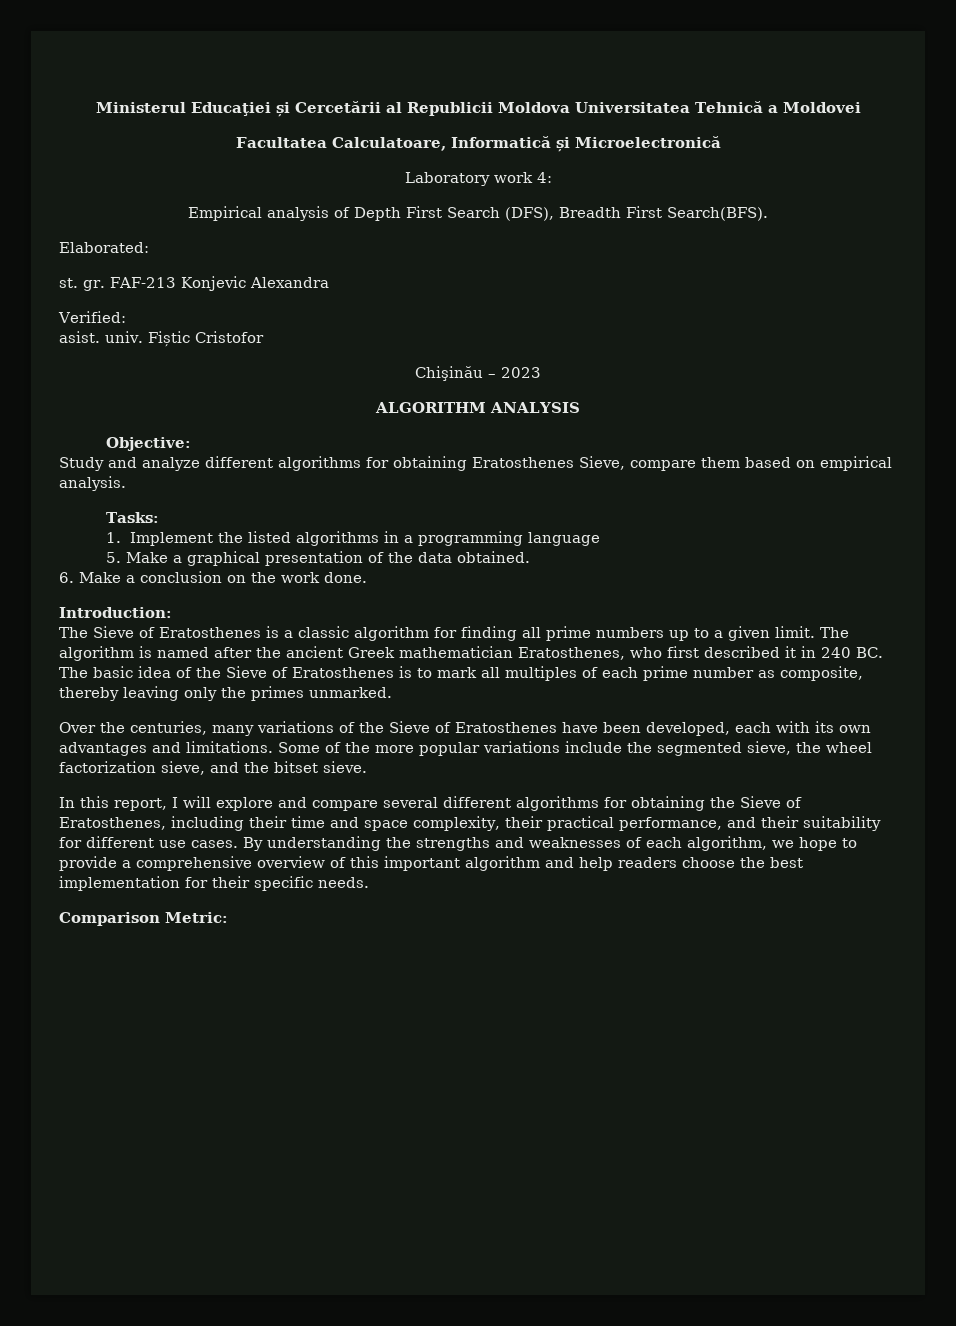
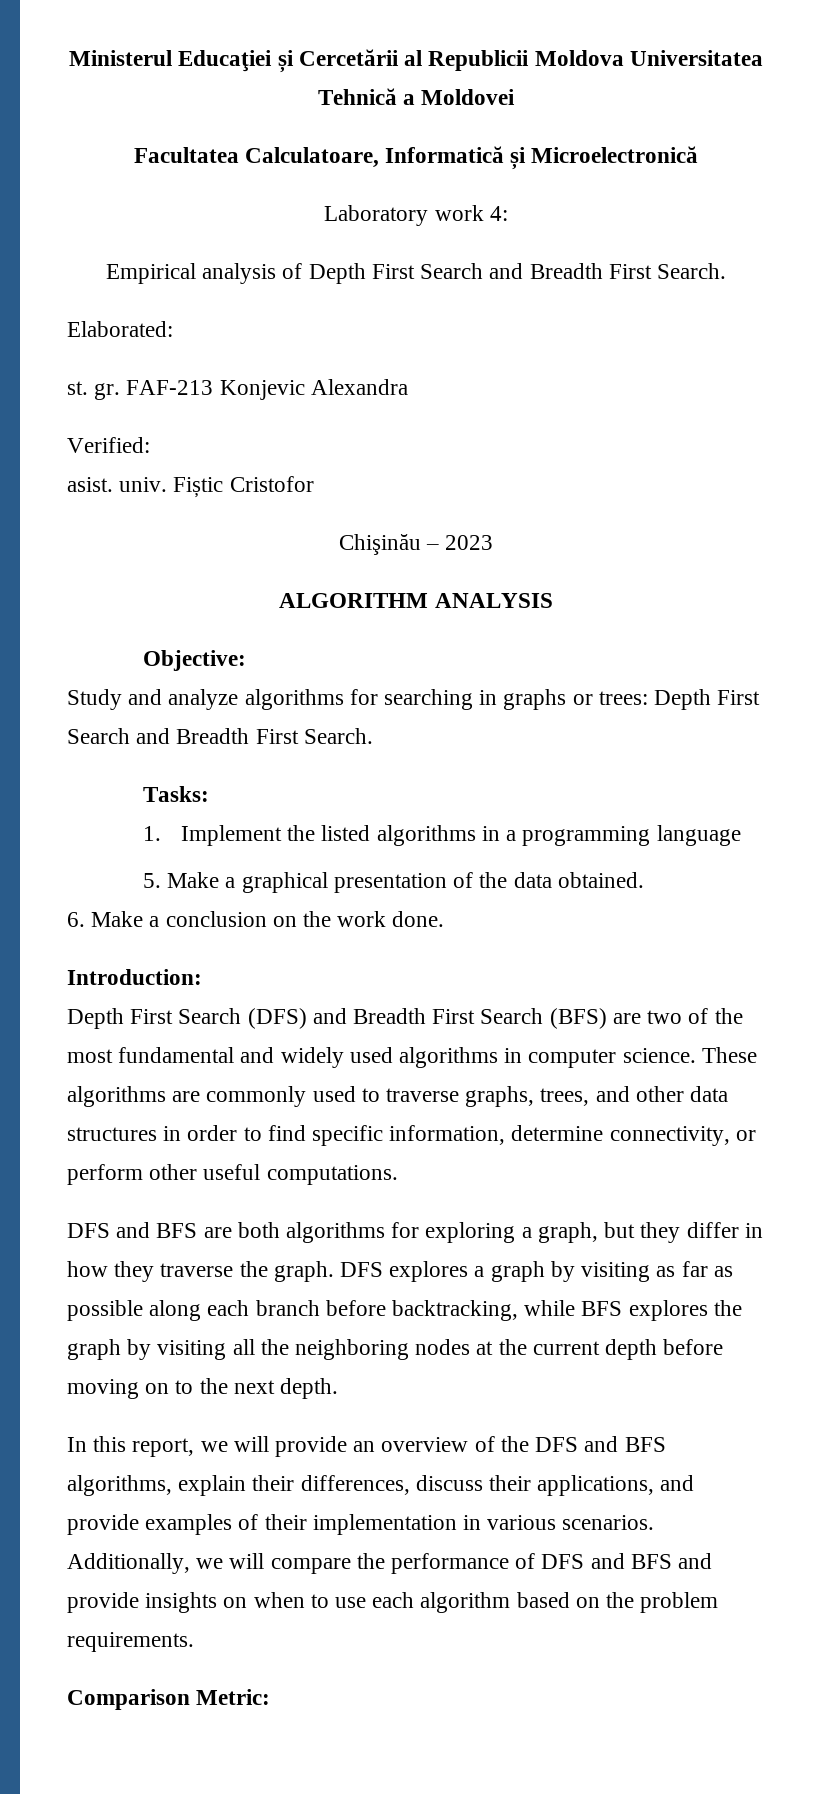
- Empirical analysis of Depth First Search (DFS), Breadth First Search(BFS).
+ Empirical analysis of Depth First Search and Breadth First Search.
- Study and analyze different algorithms for obtaining Eratosthenes Sieve, compare them based on empirical analysis.
+ Study and analyze algorithms for searching in graphs or trees: Depth First Search and Breadth First Search.
- The Sieve of Eratosthenes is a classic algorithm for finding all prime numbers up to a given limit. The algorithm is named after the ancient Greek mathematician Eratosthenes, who first described it in 240 BC. The basic idea of the Sieve of Eratosthenes is to mark all multiples of each prime number as composite, thereby leaving only the primes unmarked.
- Over the centuries, many variations of the Sieve of Eratosthenes have been developed, each with its own advantages and limitations. Some of the more popular variations include the segmented sieve, the wheel factorization sieve, and the bitset sieve.
- In this report, I will explore and compare several different algorithms for obtaining the Sieve of Eratosthenes, including their time and space complexity, their practical performance, and their suitability for different use cases. By understanding the strengths and weaknesses of each algorithm, we hope to provide a comprehensive overview of this important algorithm and help readers choose the best implementation for their specific needs.
+ Depth First Search (DFS) and Breadth First Search (BFS) are two of the most fundamental and widely used algorithms in computer science. These algorithms are commonly used to traverse graphs, trees, and other data structures in order to find specific information, determine connectivity, or perform other useful computations.
+ DFS and BFS are both algorithms for exploring a graph, but they differ in how they traverse the graph. DFS explores a graph by visiting as far as possible along each branch before backtracking, while BFS explores the graph by visiting all the neighboring nodes at the current depth before moving on to the next depth.
+ In this report, we will provide an overview of the DFS and BFS algorithms, explain their differences, discuss their applications, and provide examples of their implementation in various scenarios. Additionally, we will compare the performance of DFS and BFS and provide insights on when to use each algorithm based on the problem requirements.

